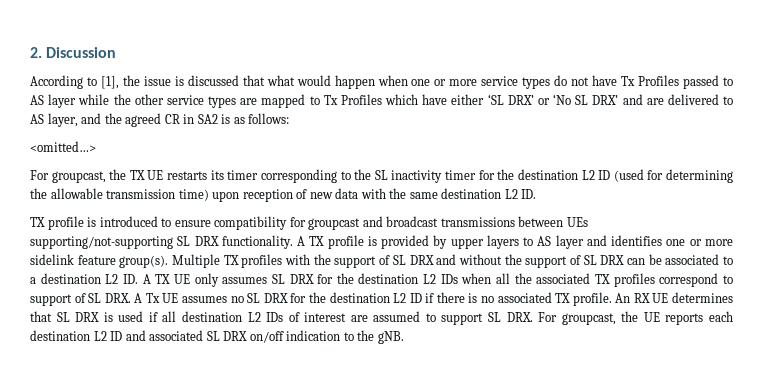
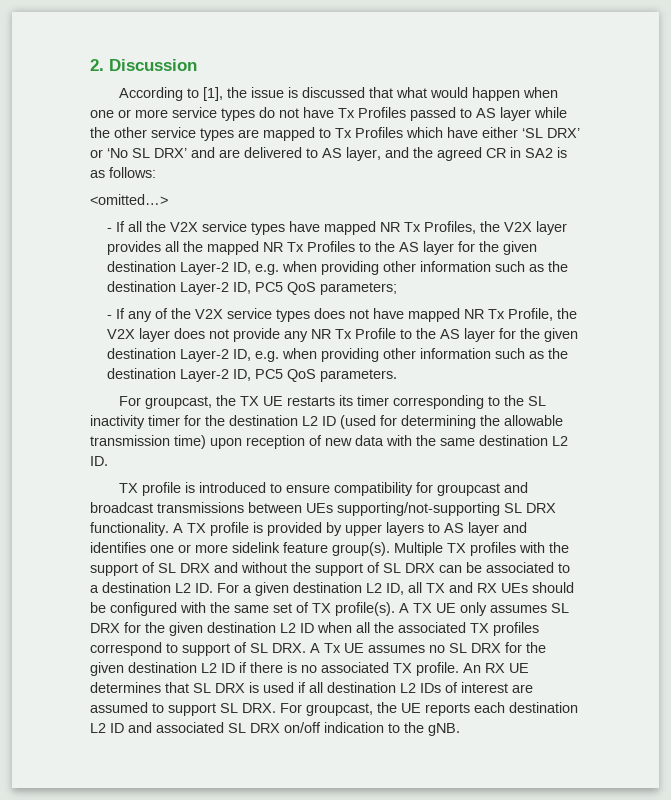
+ - If all the V2X service types have mapped NR Tx Profiles, the V2X layer provides all the mapped NR Tx Profiles to the AS layer for the given destination Layer-2 ID, e.g. when providing other information such as the destination Layer-2 ID, PC5 QoS parameters;
+ - If any of the V2X service types does not have mapped NR Tx Profile, the V2X layer does not provide any NR Tx Profile to the AS layer for the given destination Layer-2 ID, e.g. when providing other information such as the destination Layer-2 ID, PC5 QoS parameters.
- Multiple TX profiles with the support of SL DRX and without the support of SL DRX can be associated to a destination L2 ID. A TX UE only assumes SL DRX for the destination L2 IDs when all the associated TX profiles correspond to support of SL DRX. A Tx UE assumes no SL DRX for the destination L2 ID if there is no associated TX profile.
+ Multiple TX profiles with the support of SL DRX and without the support of SL DRX can be associated to a destination L2 ID. For a given destination L2 ID, all TX and RX UEs should be configured with the same set of TX profile(s). A TX UE only assumes SL DRX for the given destination L2 ID when all the associated TX profiles correspond to support of SL DRX. A Tx UE assumes no SL DRX for the given destination L2 ID if there is no associated TX profile.

